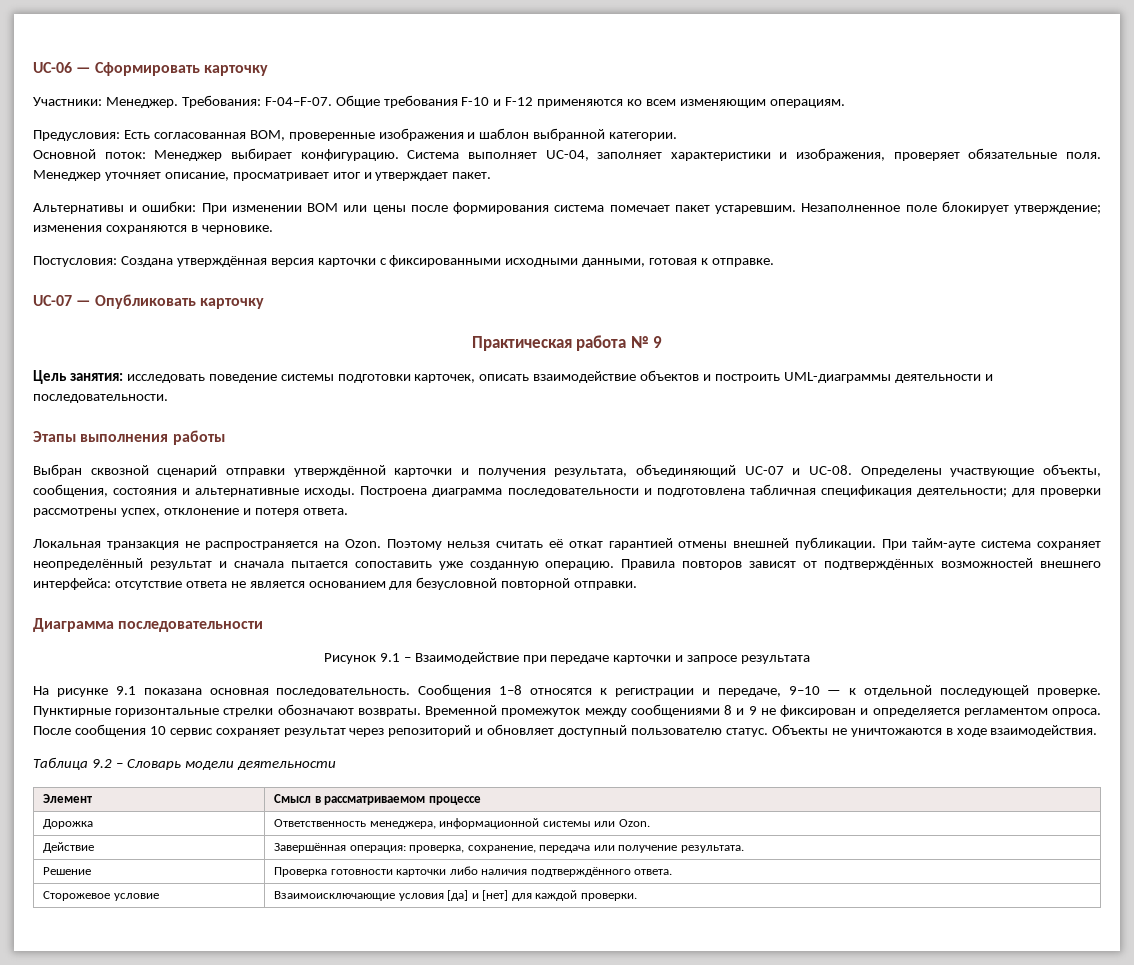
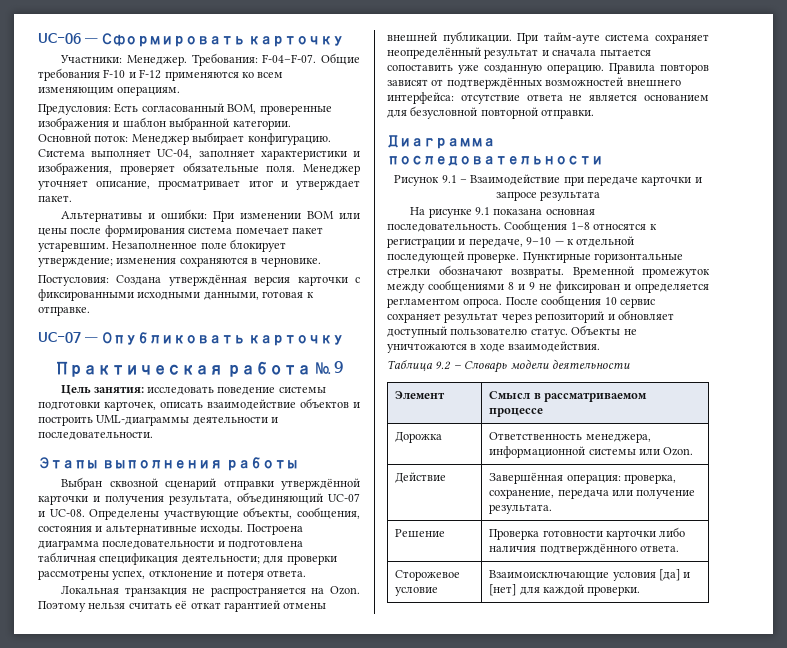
- Предусловия: Есть согласованная BOM, проверенные изображения и шаблон выбранной категории.
+ Предусловия: Есть согласованный BOM, проверенные изображения и шаблон выбранной категории.

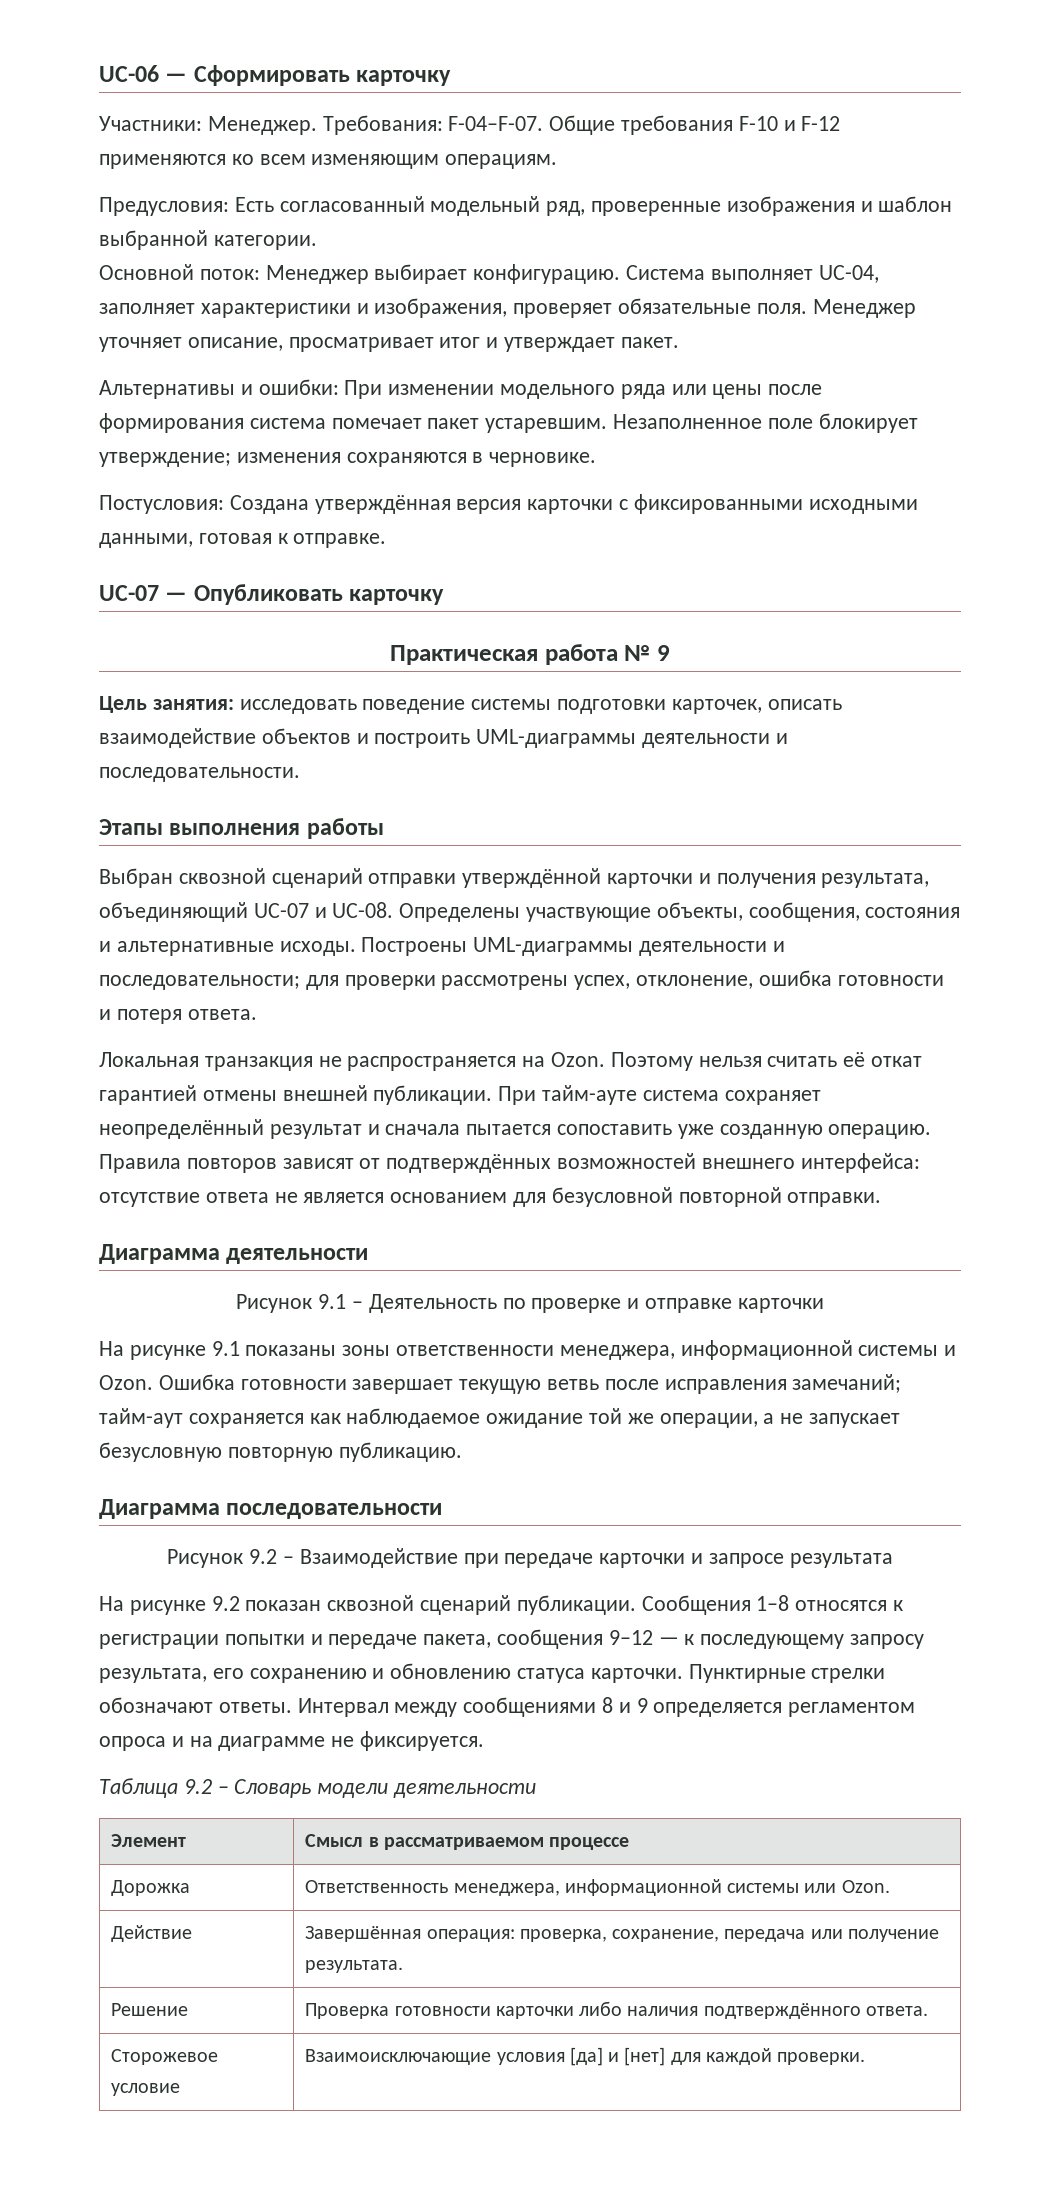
- Предусловия: Есть согласованный BOM, проверенные изображения и шаблон выбранной категории.
+ Предусловия: Есть согласованный модельный ряд, проверенные изображения и шаблон выбранной категории.
- Альтернативы и ошибки: При изменении BOM или цены после формирования система помечает пакет устаревшим.
+ Альтернативы и ошибки: При изменении модельного ряда или цены после формирования система помечает пакет устаревшим.
- Построена диаграмма последовательности и подготовлена табличная спецификация деятельности; для проверки рассмотрены успех, отклонение и потеря ответа.
+ Построены UML-диаграммы деятельности и последовательности; для проверки рассмотрены успех, отклонение, ошибка готовности и потеря ответа.
+ Диаграмма деятельности
+ Рисунок 9.1 – Деятельность по проверке и отправке карточки
+ На рисунке 9.1 показаны зоны ответственности менеджера, информационной системы и Ozon. Ошибка готовности завершает текущую ветвь после исправления замечаний; тайм-аут сохраняется как наблюдаемое ожидание той же операции, а не запускает безусловную повторную публикацию.
- Рисунок 9.1 – Взаимодействие при передаче карточки и запросе результата
+ Рисунок 9.2 – Взаимодействие при передаче карточки и запросе результата
- На рисунке 9.1 показана основная последовательность.
+ На рисунке 9.2 показан сквозной сценарий публикации.
- Сообщения 1–8 относятся к регистрации и передаче, 9–10 — к отдельной последующей проверке. Пунктирные горизонтальные стрелки обозначают возвраты. Временной промежуток между сообщениями 8 и 9 не фиксирован и определяется регламентом опроса. После сообщения 10 сервис сохраняет результат через репозиторий и обновляет доступный пользователю статус. Объекты не уничтожаются в ходе взаимодействия.
+ Сообщения 1–8 относятся к регистрации попытки и передаче пакета, сообщения 9–12 — к последующему запросу результата, его сохранению и обновлению статуса карточки. Пунктирные стрелки обозначают ответы. Интервал между сообщениями 8 и 9 определяется регламентом опроса и на диаграмме не фиксируется.

